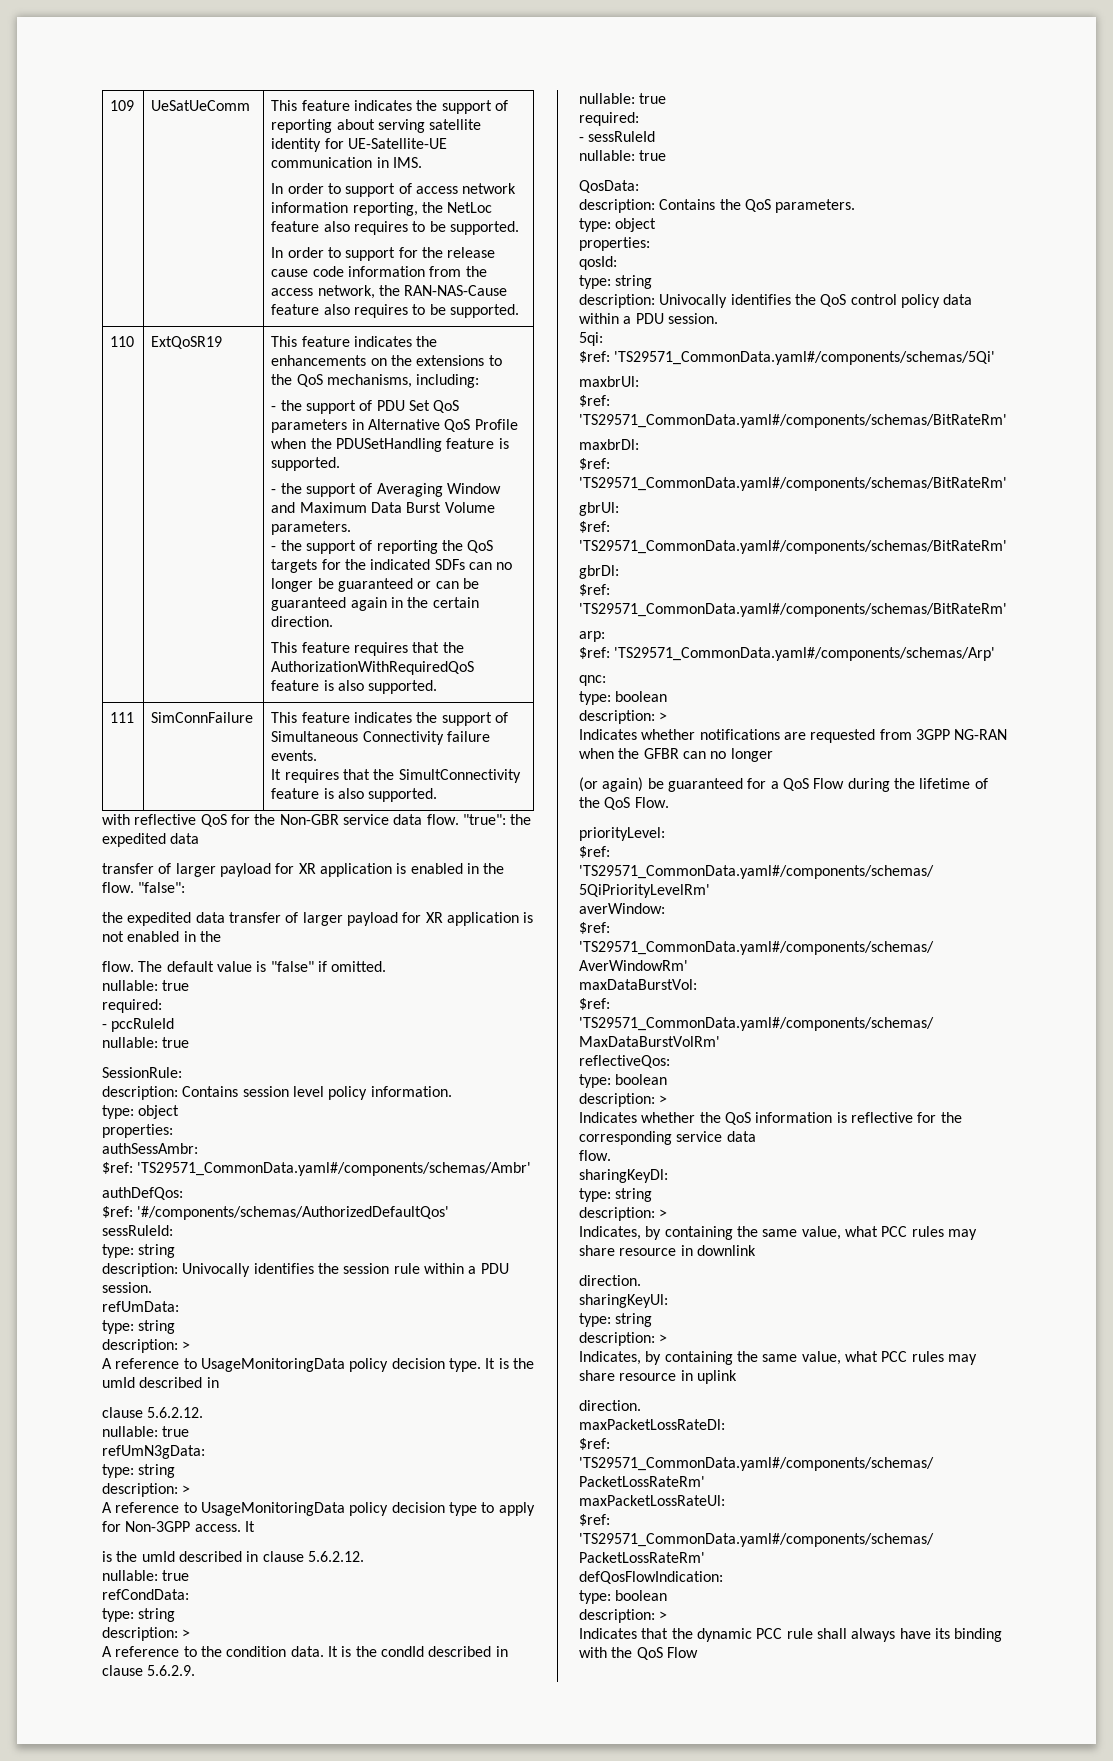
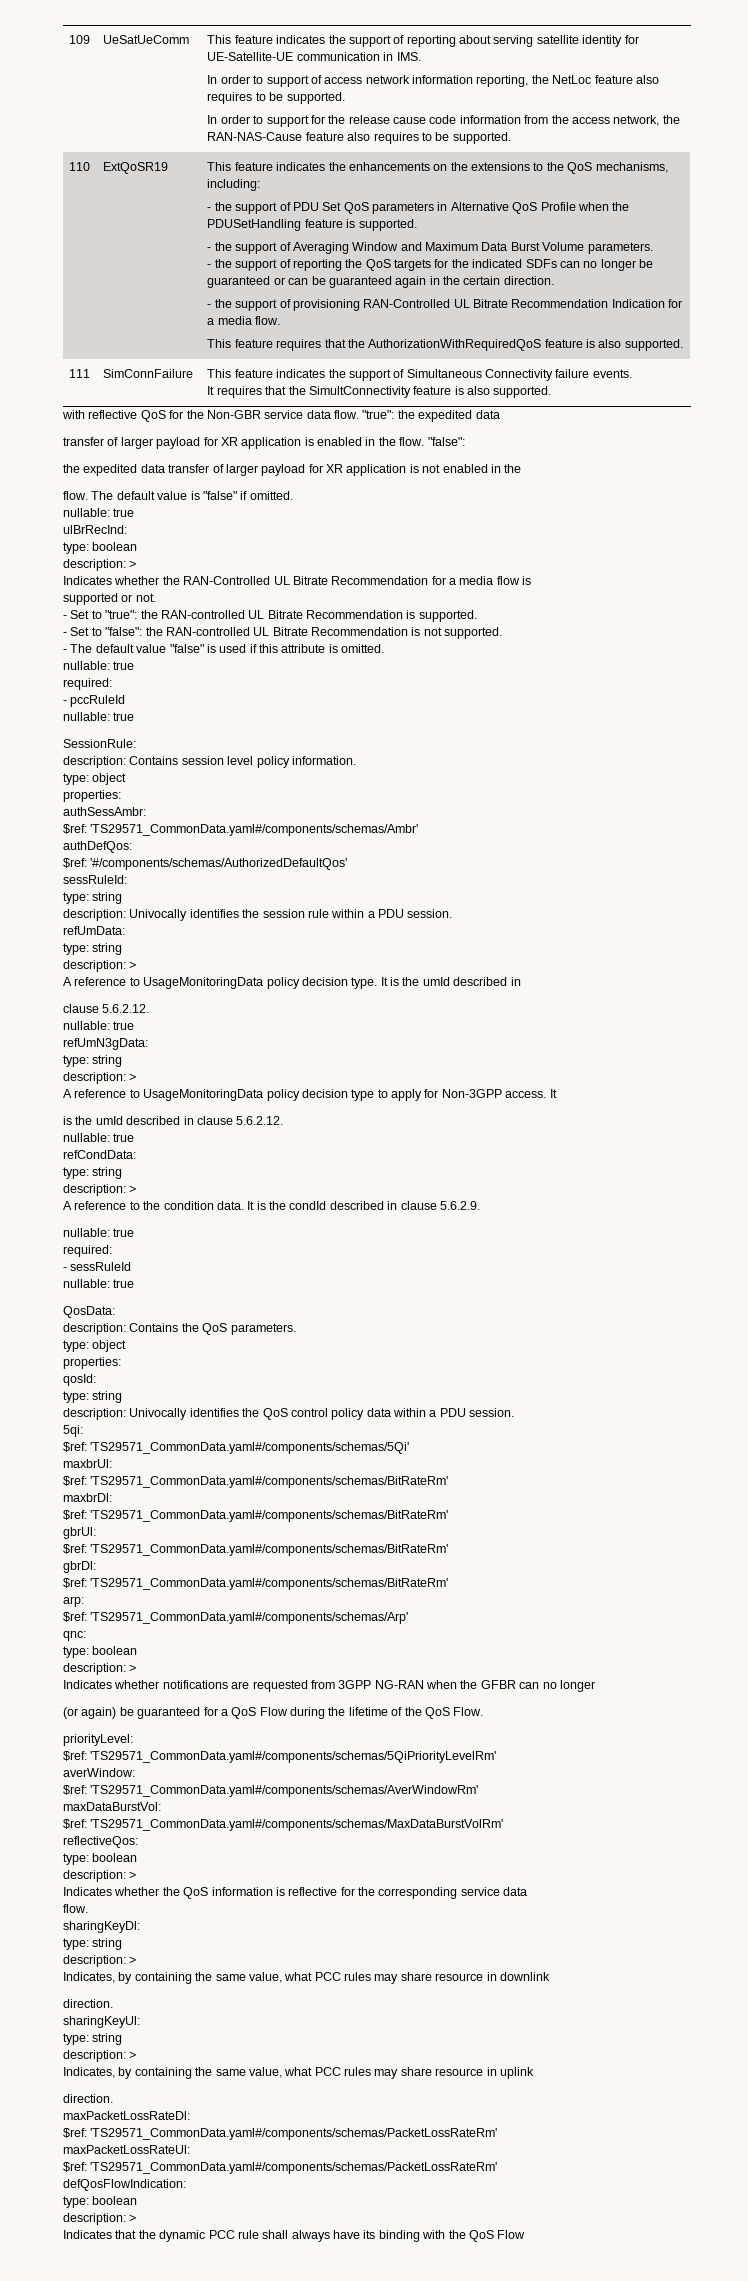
+ - the support of provisioning RAN-Controlled UL Bitrate Recommendation Indication for a media flow.
+ ulBrRecInd:
+ type: boolean
+ description: >
+ Indicates whether the RAN-Controlled UL Bitrate Recommendation for a media flow is
+ supported or not.
+ - Set to "true": the RAN-controlled UL Bitrate Recommendation is supported.
+ - Set to "false": the RAN-controlled UL Bitrate Recommendation is not supported.
+ - The default value "false" is used if this attribute is omitted.
+ nullable: true

